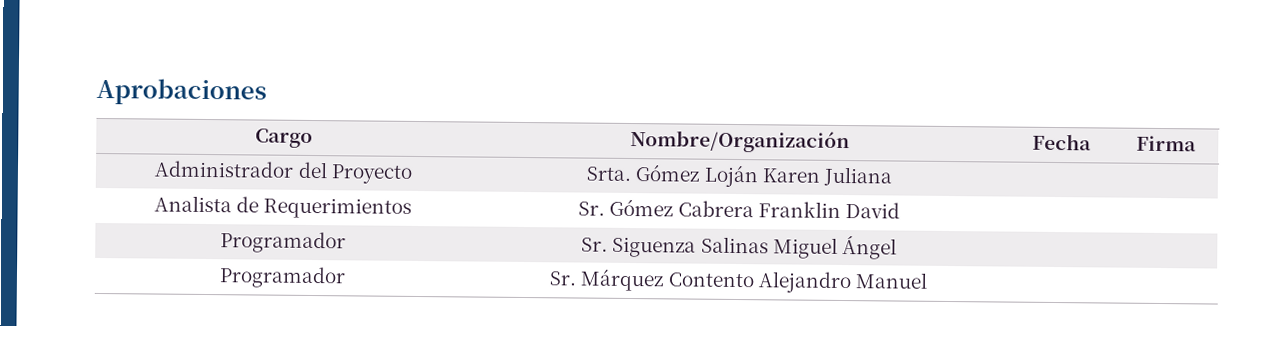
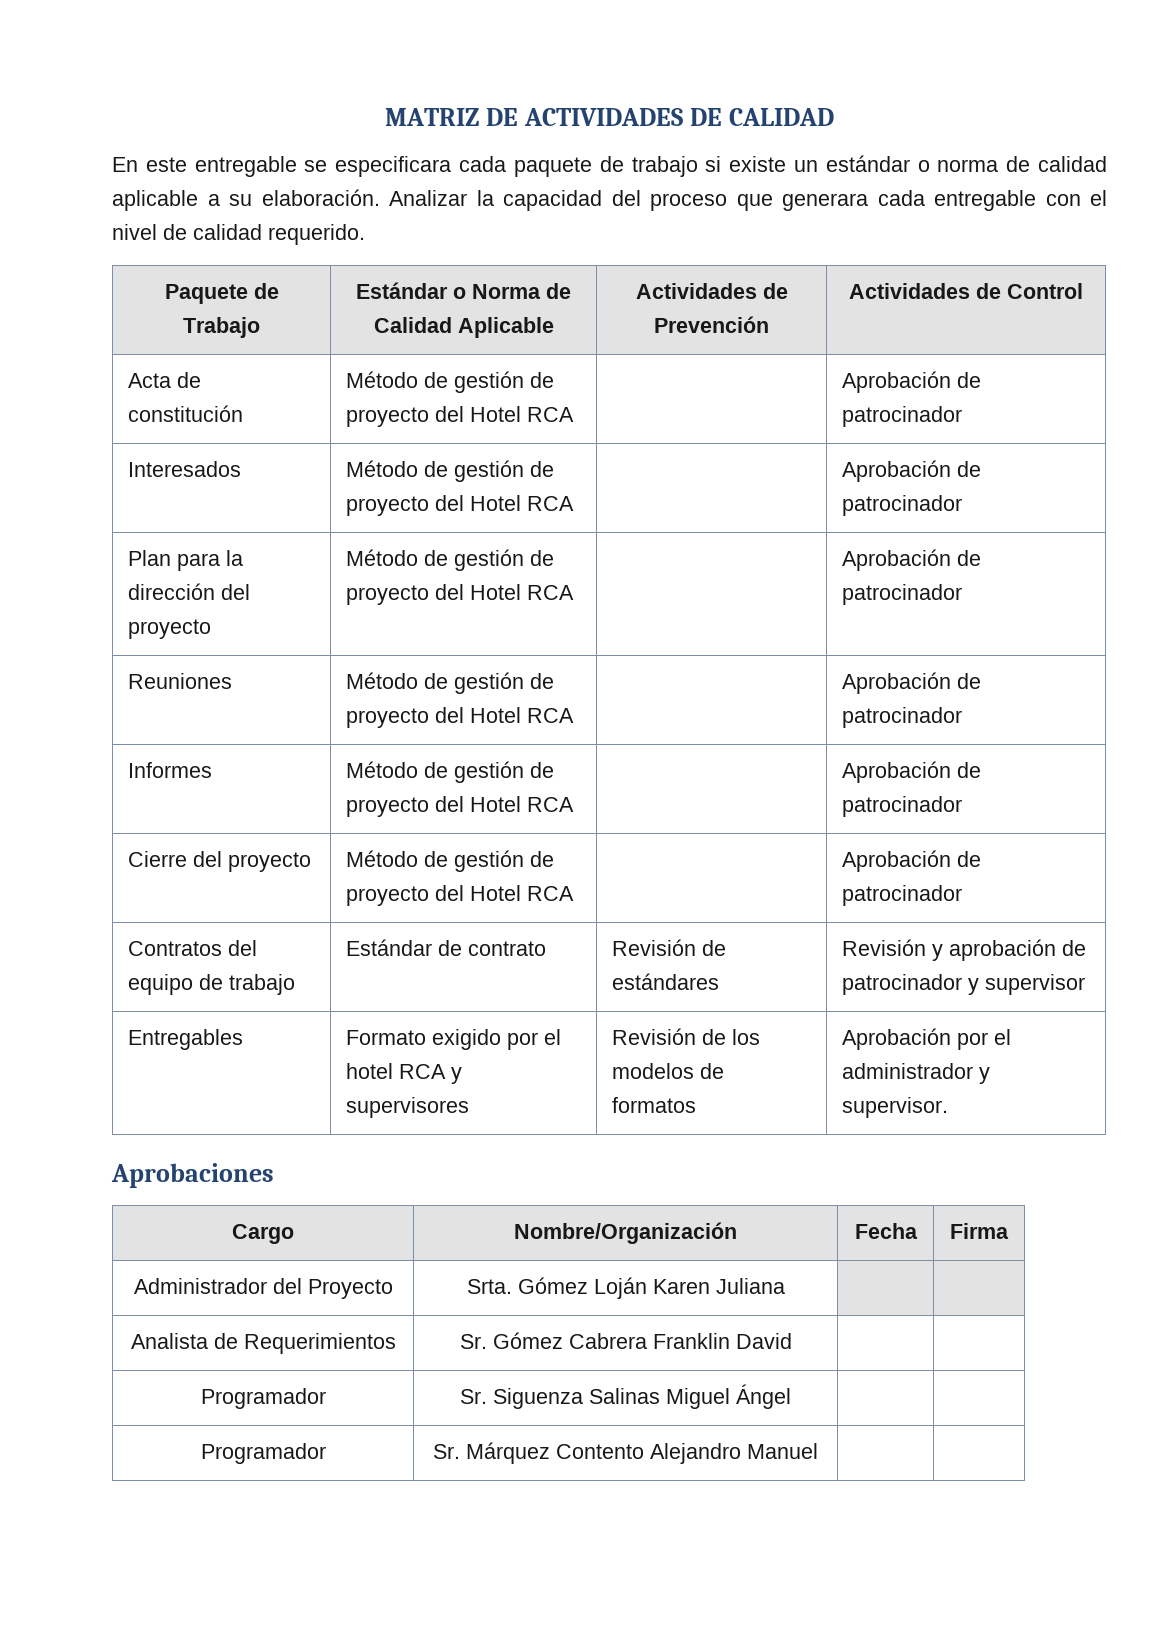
+ MATRIZ DE ACTIVIDADES DE CALIDAD
+ En este entregable se especificara cada paquete de trabajo si existe un estándar o norma de calidad aplicable a su elaboración. Analizar la capacidad del proceso que generara cada entregable con el nivel de calidad requerido.
+ Paquete de Trabajo | Estándar o Norma de Calidad Aplicable | Actividades de Prevención | Actividades de Control
+ Acta de constitución | Método de gestión de proyecto del Hotel RCA | | Aprobación de patrocinador
+ Interesados | Método de gestión de proyecto del Hotel RCA | | Aprobación de patrocinador
+ Plan para la dirección del proyecto | Método de gestión de proyecto del Hotel RCA | | Aprobación de patrocinador
+ Reuniones | Método de gestión de proyecto del Hotel RCA | | Aprobación de patrocinador
+ Informes | Método de gestión de proyecto del Hotel RCA | | Aprobación de patrocinador
+ Cierre del proyecto | Método de gestión de proyecto del Hotel RCA | | Aprobación de patrocinador
+ Contratos del equipo de trabajo | Estándar de contrato | Revisión de estándares | Revisión y aprobación de patrocinador y supervisor
+ Entregables | Formato exigido por el hotel RCA y supervisores | Revisión de los modelos de formatos | Aprobación por el administrador y supervisor.

